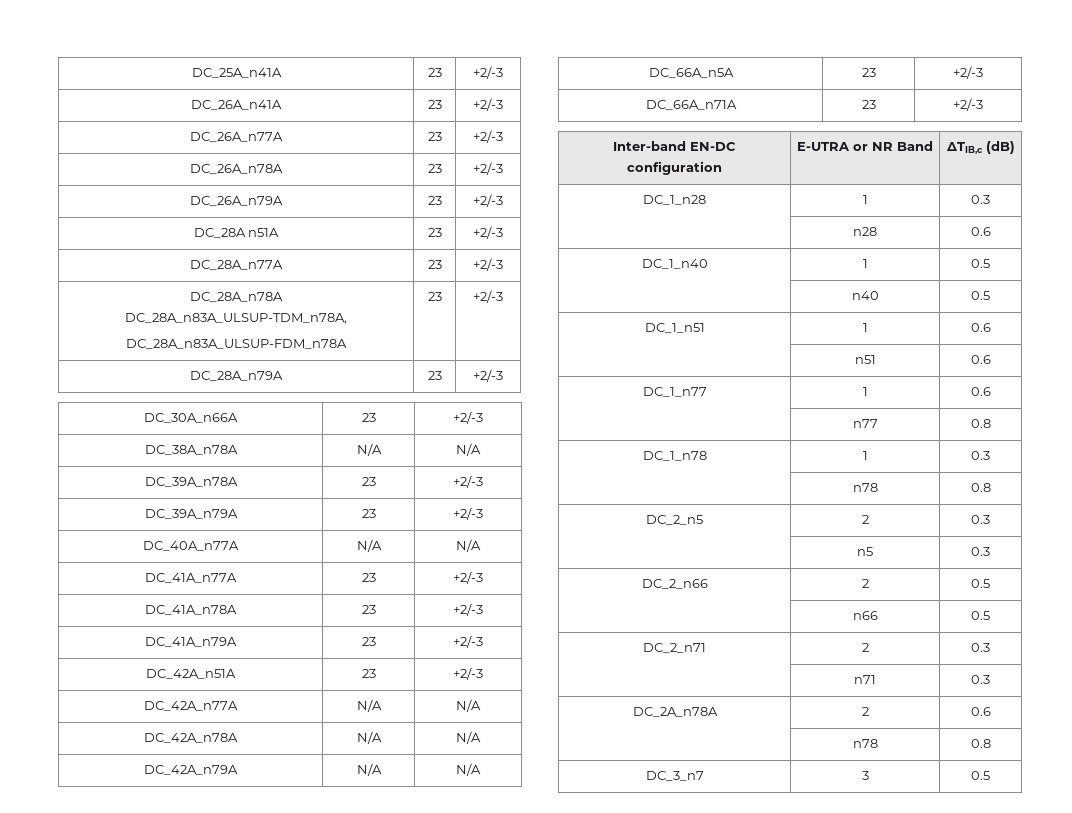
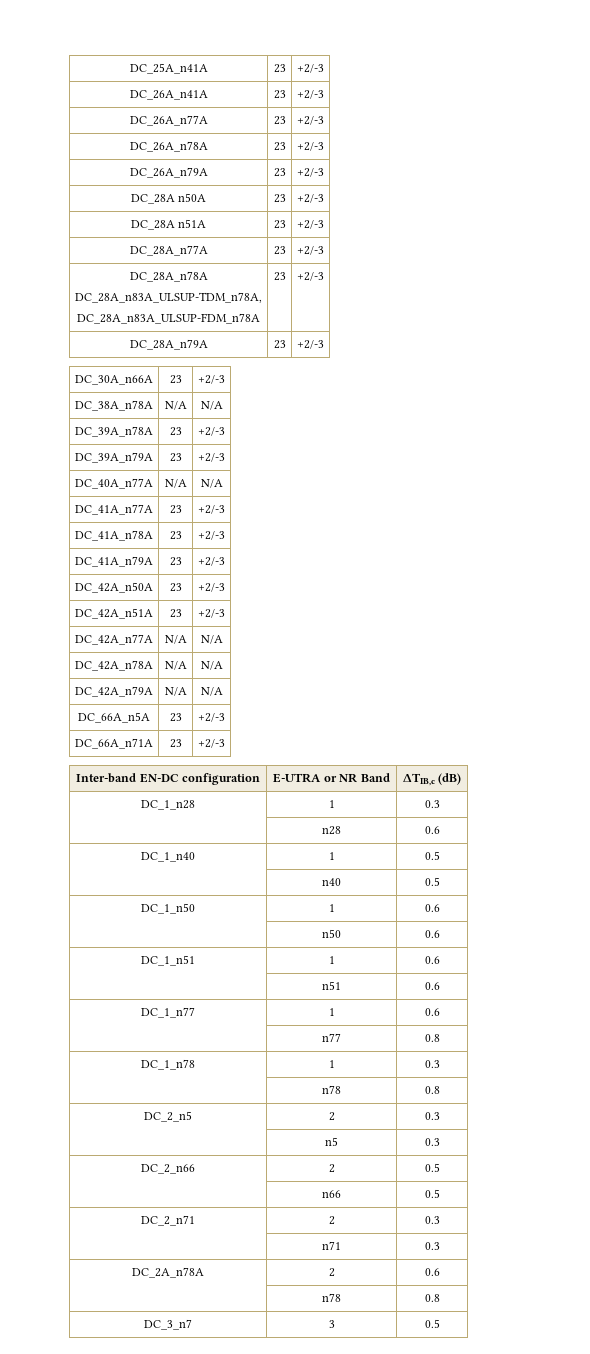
+ DC_28A n50A | 23 | +2/-3
+ DC_42A_n50A | 23 | +2/-3
+ DC_1_n50 | 1 | 0.6
+ | n50 | 0.6

